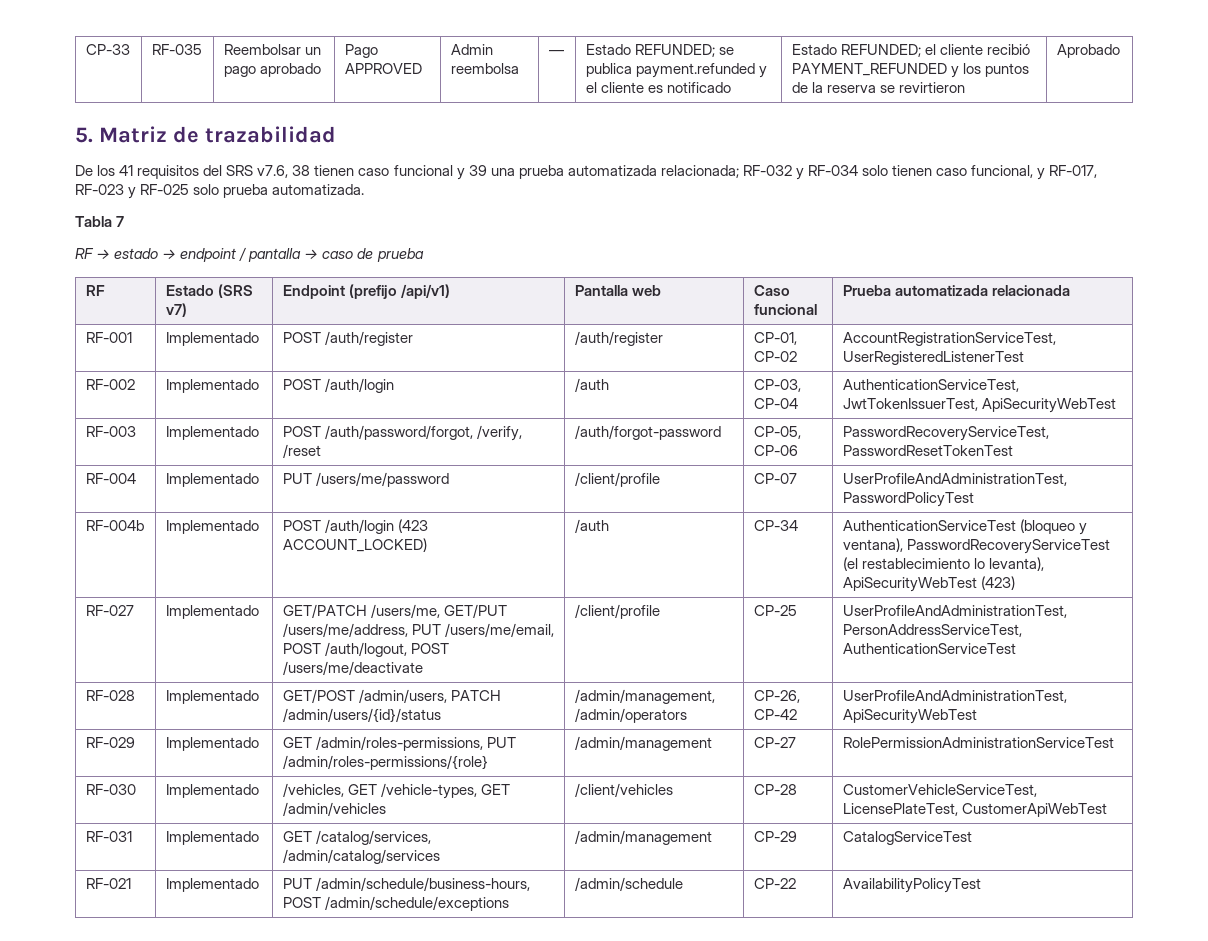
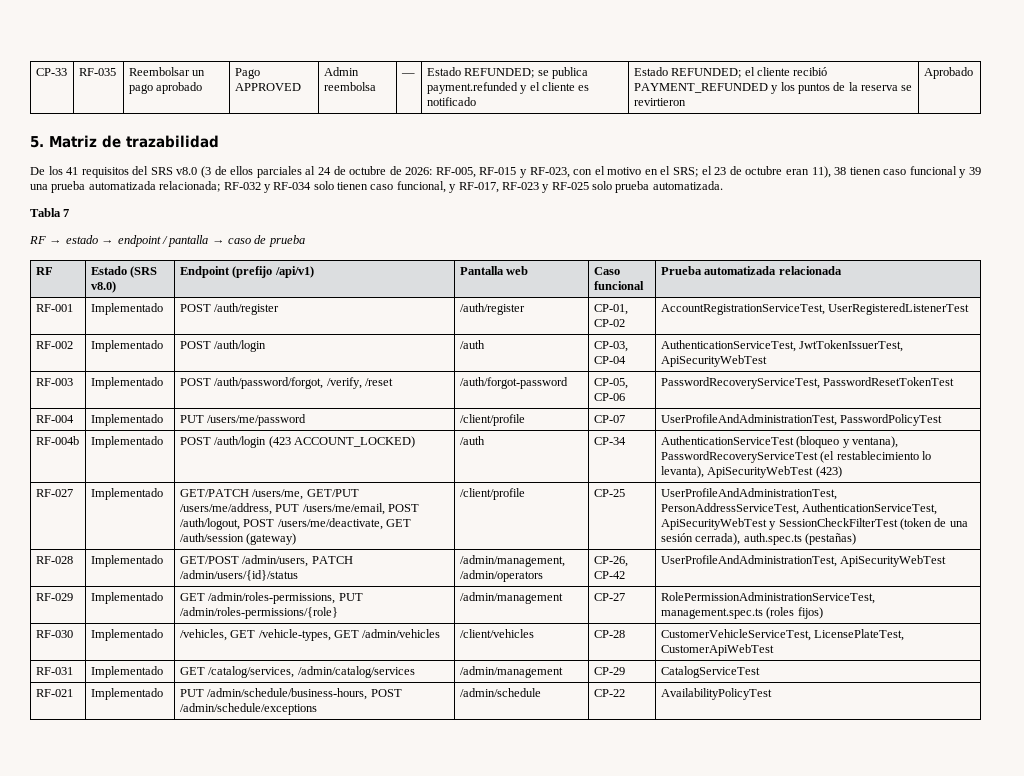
- De los 41 requisitos del SRS v7.6, 38 tienen caso funcional y 39 una prueba automatizada relacionada; RF-032 y RF-034 solo tienen caso funcional, y RF-017, RF-023 y RF-025 solo prueba automatizada.
+ De los 41 requisitos del SRS v8.0 (3 de ellos parciales al 24 de octubre de 2026: RF-005, RF-015 y RF-023, con el motivo en el SRS; el 23 de octubre eran 11), 38 tienen caso funcional y 39 una prueba automatizada relacionada; RF-032 y RF-034 solo tienen caso funcional, y RF-017, RF-023 y RF-025 solo prueba automatizada.
- RF | Estado (SRS v7) | Endpoint (prefijo /api/v1) | Pantalla web | Caso funcional | Prueba automatizada relacionada
+ RF | Estado (SRS v8.0) | Endpoint (prefijo /api/v1) | Pantalla web | Caso funcional | Prueba automatizada relacionada
- RF-027 | Implementado | GET/PATCH /users/me, GET/PUT /users/me/address, PUT /users/me/email, POST /auth/logout, POST /users/me/deactivate | /client/profile | CP-25 | UserProfileAndAdministrationTest, PersonAddressServiceTest, AuthenticationServiceTest
+ RF-027 | Implementado | GET/PATCH /users/me, GET/PUT /users/me/address, PUT /users/me/email, POST /auth/logout, POST /users/me/deactivate, GET /auth/session (gateway) | /client/profile | CP-25 | UserProfileAndAdministrationTest, PersonAddressServiceTest, AuthenticationServiceTest, ApiSecurityWebTest y SessionCheckFilterTest (token de una sesión cerrada), auth.spec.ts (pestañas)
- RF-029 | Implementado | GET /admin/roles-permissions, PUT /admin/roles-permissions/{role} | /admin/management | CP-27 | RolePermissionAdministrationServiceTest
+ RF-029 | Implementado | GET /admin/roles-permissions, PUT /admin/roles-permissions/{role} | /admin/management | CP-27 | RolePermissionAdministrationServiceTest, management.spec.ts (roles fijos)

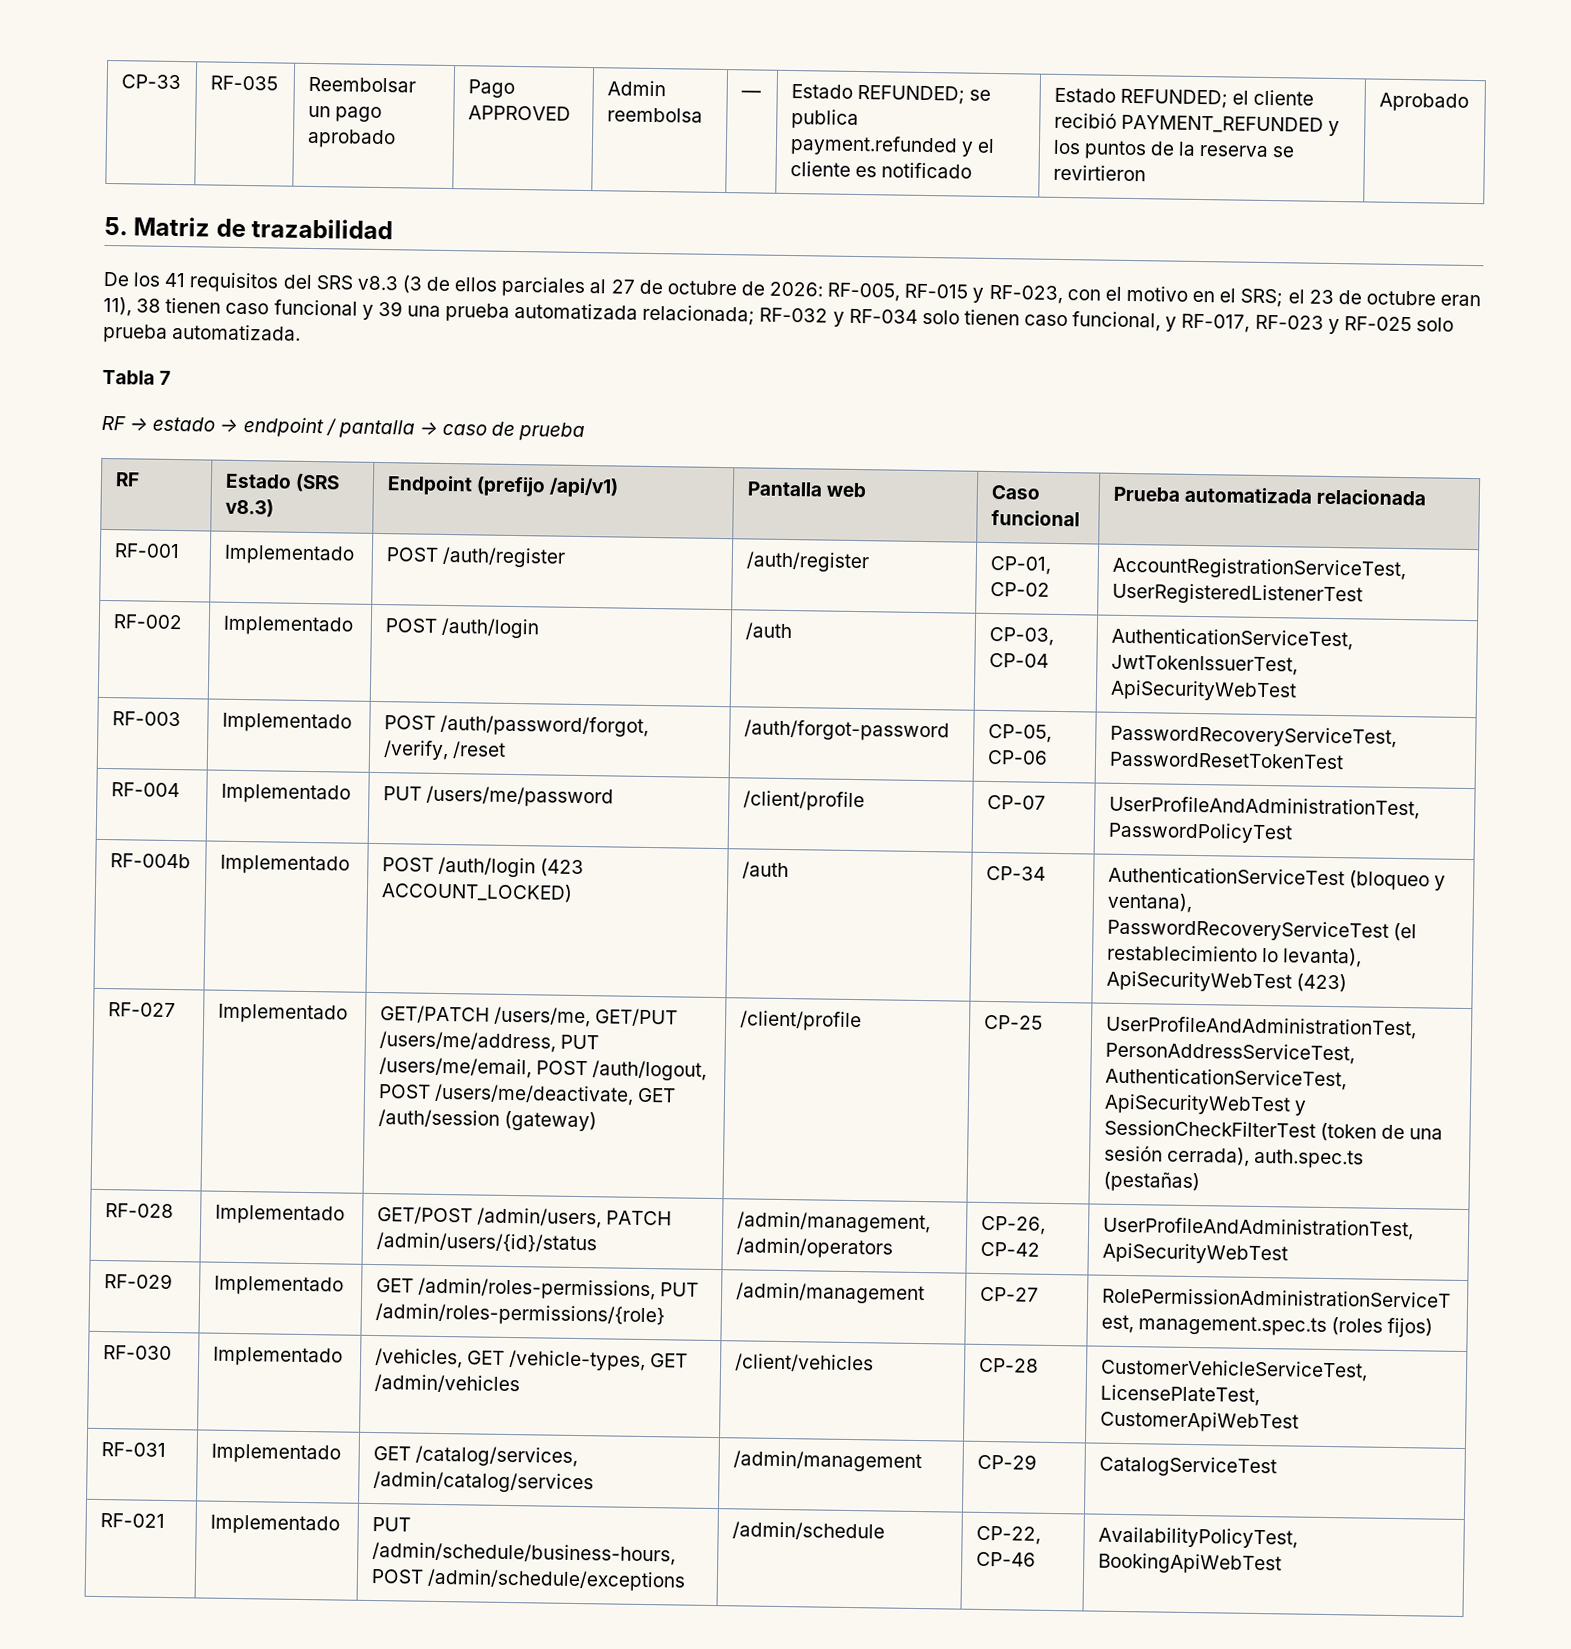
- De los 41 requisitos del SRS v8.0 (3 de ellos parciales al 24 de octubre de 2026: RF-005, RF-015 y RF-023, con el motivo en el SRS; el 23 de octubre eran 11), 38 tienen caso funcional y 39 una prueba automatizada relacionada; RF-032 y RF-034 solo tienen caso funcional, y RF-017, RF-023 y RF-025 solo prueba automatizada.
+ De los 41 requisitos del SRS v8.3 (3 de ellos parciales al 27 de octubre de 2026: RF-005, RF-015 y RF-023, con el motivo en el SRS; el 23 de octubre eran 11), 38 tienen caso funcional y 39 una prueba automatizada relacionada; RF-032 y RF-034 solo tienen caso funcional, y RF-017, RF-023 y RF-025 solo prueba automatizada.
- RF | Estado (SRS v8.0) | Endpoint (prefijo /api/v1) | Pantalla web | Caso funcional | Prueba automatizada relacionada
+ RF | Estado (SRS v8.3) | Endpoint (prefijo /api/v1) | Pantalla web | Caso funcional | Prueba automatizada relacionada
- RF-021 | Implementado | PUT /admin/schedule/business-hours, POST /admin/schedule/exceptions | /admin/schedule | CP-22 | AvailabilityPolicyTest
+ RF-021 | Implementado | PUT /admin/schedule/business-hours, POST /admin/schedule/exceptions | /admin/schedule | CP-22, CP-46 | AvailabilityPolicyTest, BookingApiWebTest

